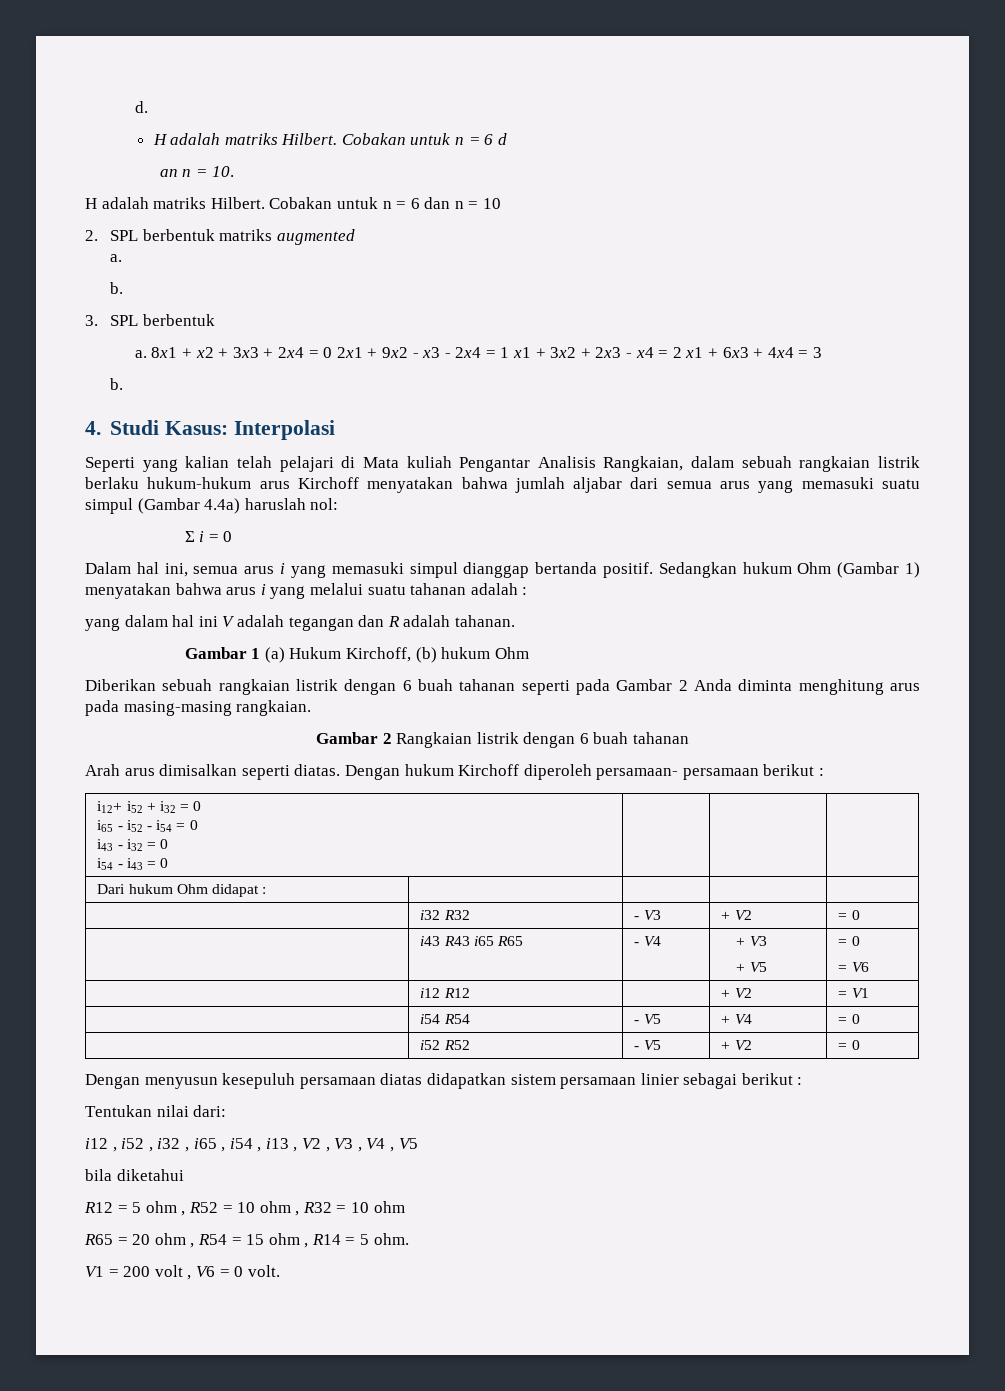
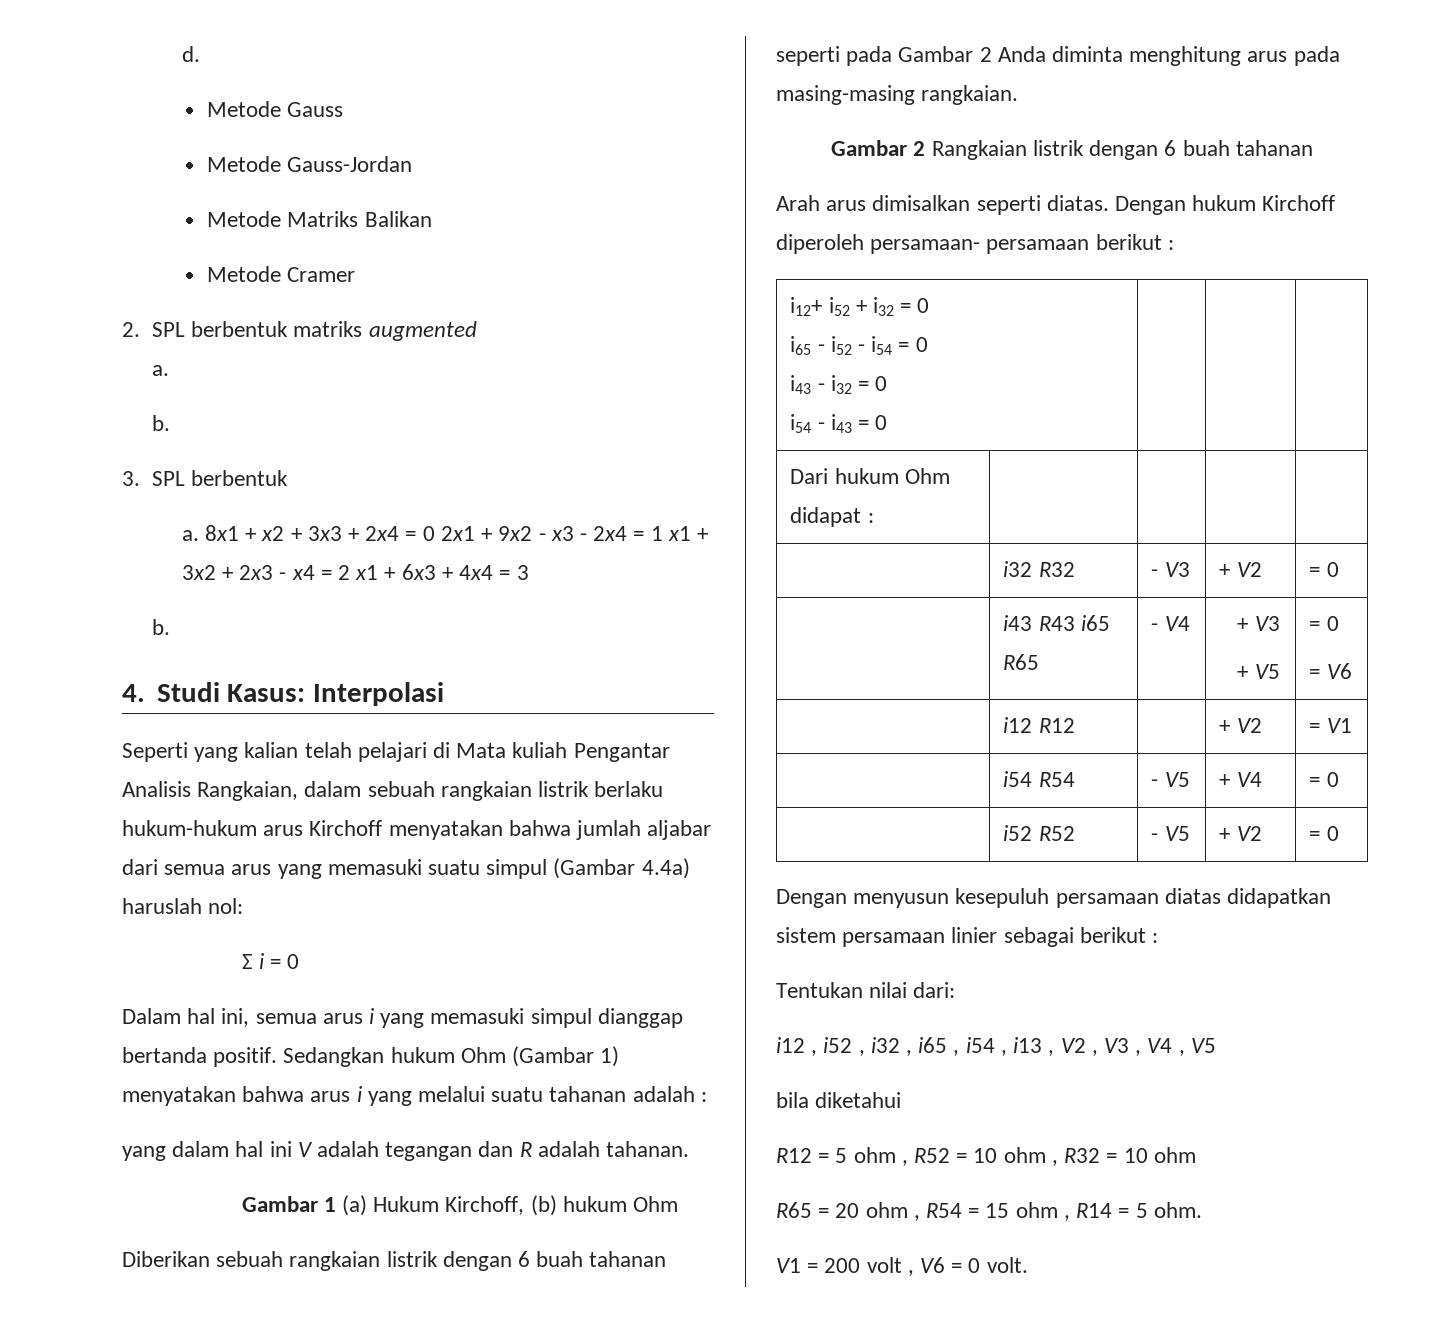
- H adalah matriks Hilbert. Cobakan untuk n = 6 d
- an n = 10.
- H adalah matriks Hilbert. Cobakan untuk n = 6 dan n = 10
+ Metode Gauss
+ Metode Gauss-Jordan
+ Metode Matriks Balikan
+ Metode Cramer

